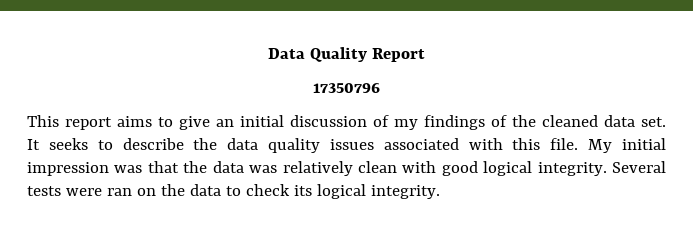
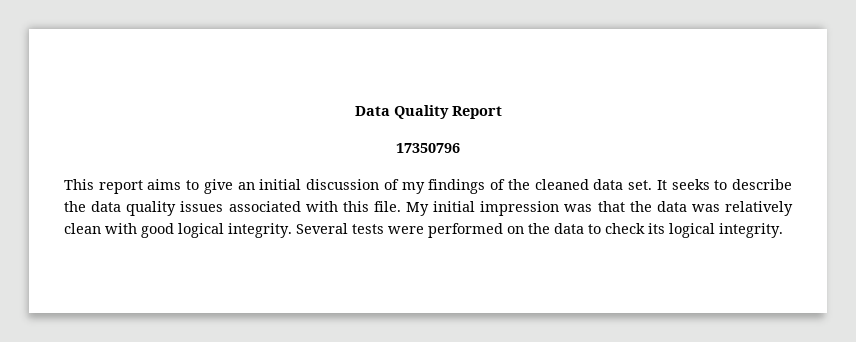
- Several tests were ran on the data to check its logical integrity.
+ Several tests were performed on the data to check its logical integrity.

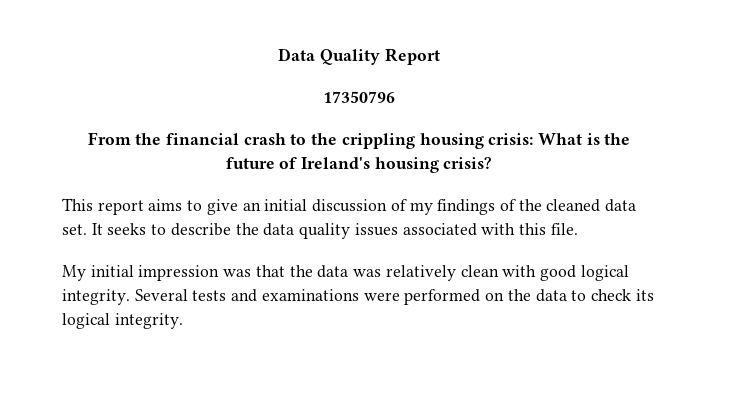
+ From the financial crash to the crippling housing crisis: What is the future of Ireland's housing crisis?
- It seeks to describe the data quality issues associated with this file. My initial impression was that the data was relatively clean with good logical integrity.
+ It seeks to describe the data quality issues associated with this file.
+ My initial impression was that the data was relatively clean with good logical integrity.
- Several tests were performed on the data to check its logical integrity.
+ Several tests and examinations were performed on the data to check its logical integrity.

